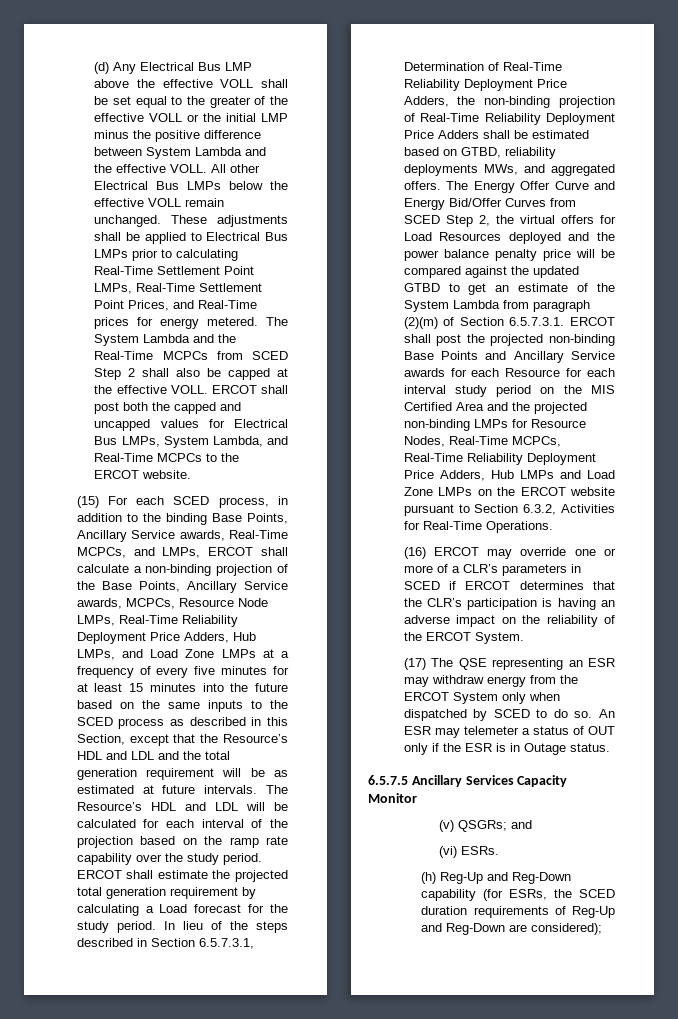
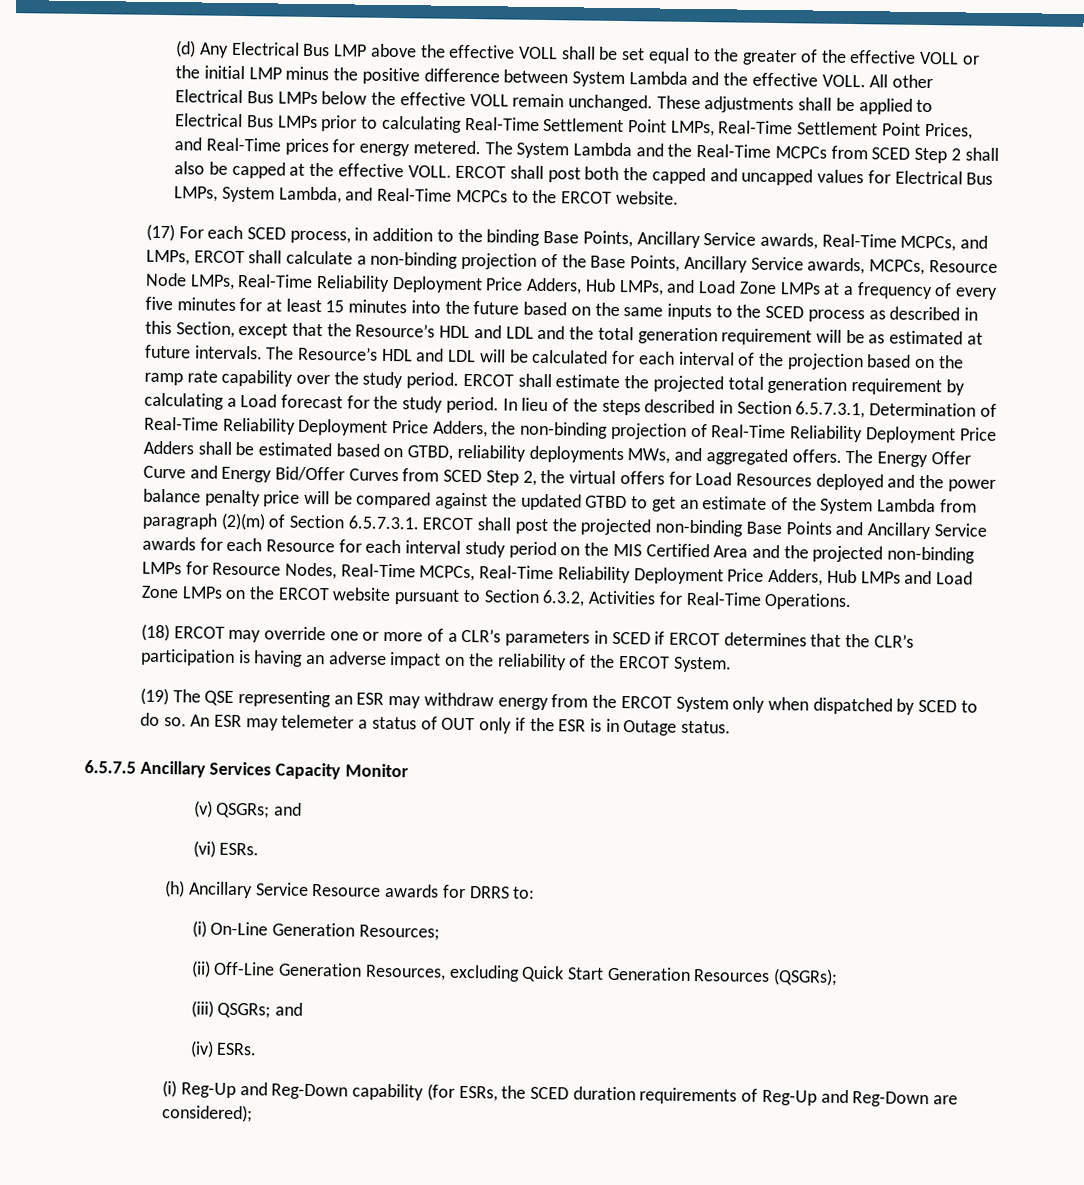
- (15) For each SCED process, in addition to the binding Base Points, Ancillary Service awards, Real-Time MCPCs, and LMPs, ERCOT shall calculate a non-binding projection of the Base Points, Ancillary Service awards, MCPCs, Resource Node LMPs, Real-Time Reliability Deployment Price Adders, Hub LMPs, and Load Zone LMPs at a frequency of every five minutes for at least 15 minutes into the future based on the same inputs to the SCED process as described in this Section, except that the Resource’s HDL and LDL and the total generation requirement will be as estimated at future intervals.
+ (17) For each SCED process, in addition to the binding Base Points, Ancillary Service awards, Real-Time MCPCs, and LMPs, ERCOT shall calculate a non-binding projection of the Base Points, Ancillary Service awards, MCPCs, Resource Node LMPs, Real-Time Reliability Deployment Price Adders, Hub LMPs, and Load Zone LMPs at a frequency of every five minutes for at least 15 minutes into the future based on the same inputs to the SCED process as described in this Section, except that the Resource’s HDL and LDL and the total generation requirement will be as estimated at future intervals.
- (16) ERCOT may override one or more of a CLR’s parameters in SCED if ERCOT determines that the CLR’s participation is having an adverse impact on the reliability of the ERCOT System.
+ (18) ERCOT may override one or more of a CLR’s parameters in SCED if ERCOT determines that the CLR’s participation is having an adverse impact on the reliability of the ERCOT System.
- (17) The QSE representing an ESR may withdraw energy from the ERCOT System only when dispatched by SCED to do so.
+ (19) The QSE representing an ESR may withdraw energy from the ERCOT System only when dispatched by SCED to do so.
- (h) Reg-Up and Reg-Down capability (for ESRs, the SCED duration requirements of Reg-Up and Reg-Down are considered);
+ (h) Ancillary Service Resource awards for DRRS to:
+ (i) On-Line Generation Resources;
+ (ii) Off-Line Generation Resources, excluding Quick Start Generation Resources (QSGRs);
+ (iii) QSGRs; and
+ (iv) ESRs.
+ (i) Reg-Up and Reg-Down capability (for ESRs, the SCED duration requirements of Reg-Up and Reg-Down are considered);

